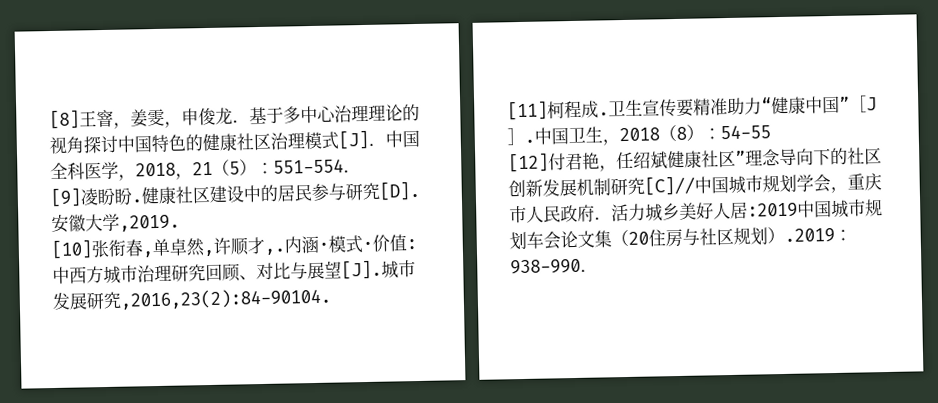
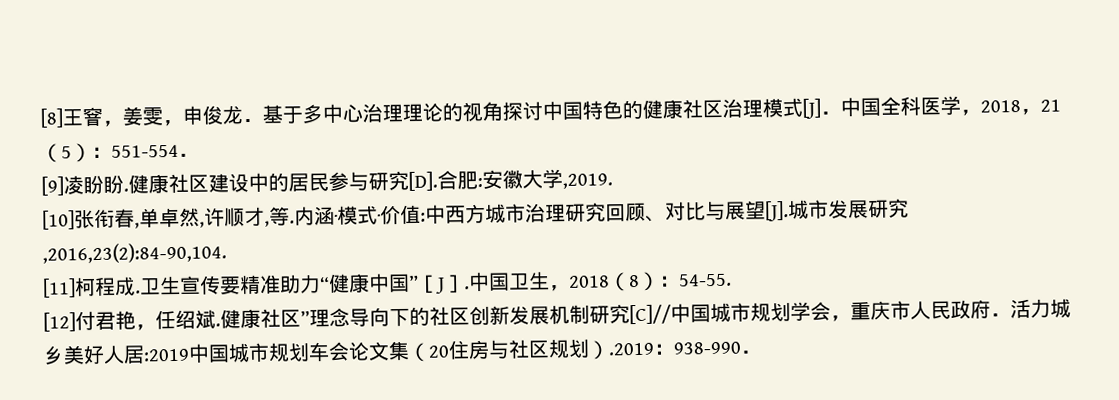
- 健康社区建设中的居民参与研究[D].安徽大学,2019.
+ 健康社区建设中的居民参与研究[D].合肥:安徽大学,2019.
- [10]张衔春,单卓然,许顺才,.
+ [10]张衔春,单卓然,许顺才,等.
- 内涵·模式·价值:中西方城市治理研究回顾、对比与展望[J].城市发展研究,2016,23(2):84-90104.
+ 内涵·模式·价值:中西方城市治理研究回顾、对比与展望[J].城市发展研究,2016,23(2):84-90,104.
- 中国卫生，2018（8）：54-55
+ 中国卫生，2018（8）：54-55.
- [12]付君艳，任绍斌健康社区”理念导向下的社区创新发展机制研究[C]//中国城市规划学会，重庆市人民政府．活力城乡美好人居:2019中国城市规划车会论文集（20住房与社区规划）.2019：938-990．
+ [12]付君艳，任绍斌.健康社区”理念导向下的社区创新发展机制研究[C]//中国城市规划学会，重庆市人民政府．活力城乡美好人居:2019中国城市规划车会论文集（20住房与社区规划）.2019：938-990．

